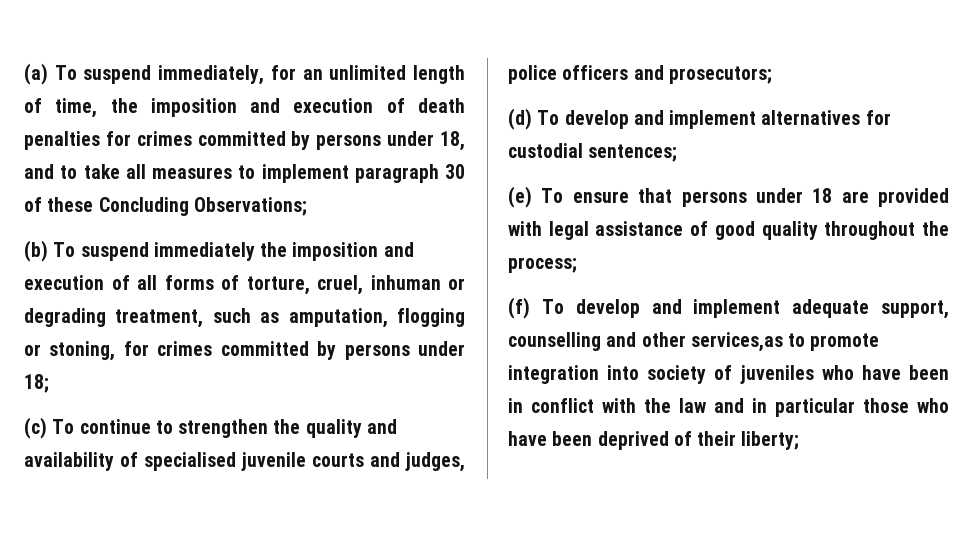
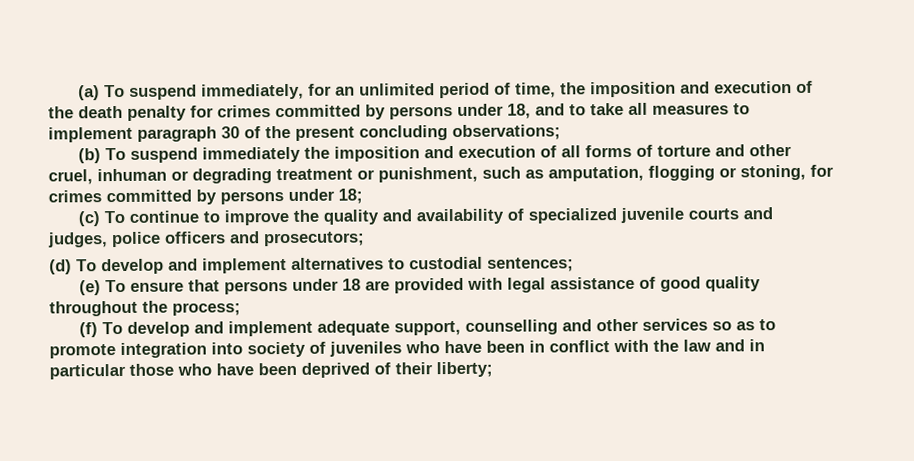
- (a) To suspend immediately, for an unlimited length of time, the imposition and execution of death penalties for crimes committed by persons under 18, and to take all measures to implement paragraph 30 of these Concluding Observations;
+ (a) To suspend immediately, for an unlimited period of time, the imposition and execution of the death penalty for crimes committed by persons under 18, and to take all measures to implement paragraph 30 of the present concluding observations;
- (b) To suspend immediately the imposition and execution of all forms of torture, cruel, inhuman or degrading treatment, such as amputation, flogging or stoning, for crimes committed by persons under 18;
+ (b) To suspend immediately the imposition and execution of all forms of torture and other cruel, inhuman or degrading treatment or punishment, such as amputation, flogging or stoning, for crimes committed by persons under 18;
- (c) To continue to strengthen the quality and availability of specialised juvenile courts and judges, police officers and prosecutors;
+ (c) To continue to improve the quality and availability of specialized juvenile courts and judges, police officers and prosecutors;
- (d) To develop and implement alternatives for custodial sentences;
+ (d) To develop and implement alternatives to custodial sentences;
- (f) To develop and implement adequate support, counselling and other services,as to promote integration into society of juveniles who have been in conflict with the law and in particular those who have been deprived of their liberty;
+ (f) To develop and implement adequate support, counselling and other services so as to promote integration into society of juveniles who have been in conflict with the law and in particular those who have been deprived of their liberty;

